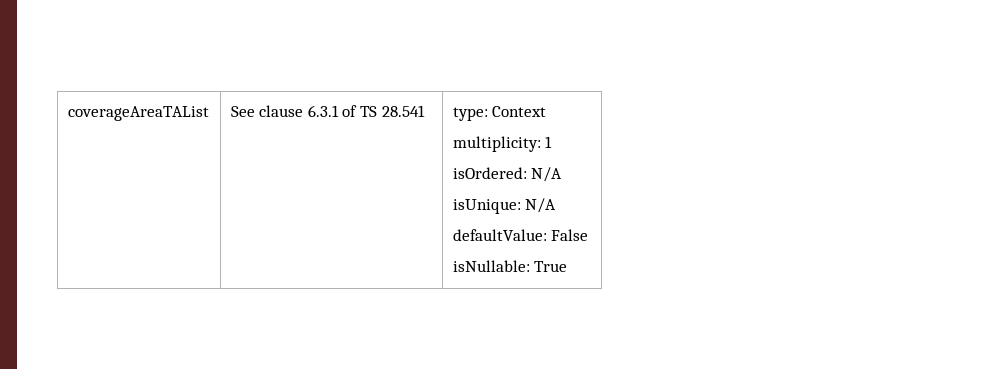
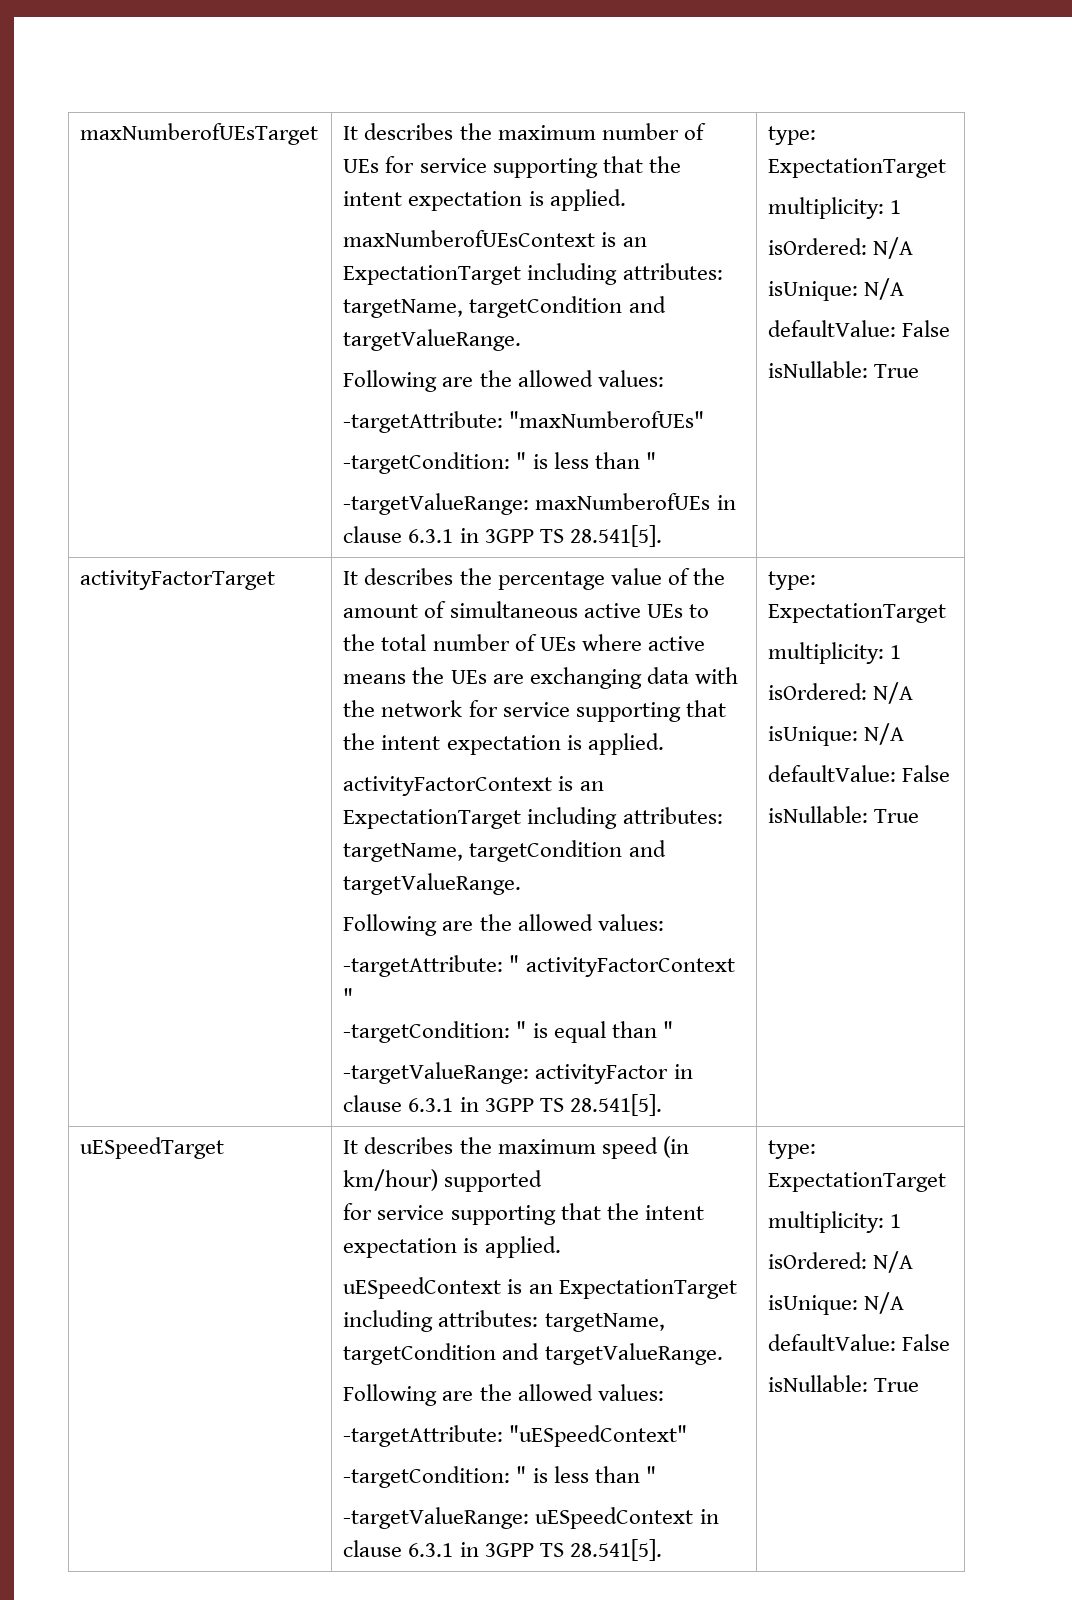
- coverageAreaTAList | See clause 6.3.1 of TS 28.541 | type: Context
+ maxNumberofUEsTarget | It describes the maximum number of UEs for service supporting that the intent expectation is applied.
+ maxNumberofUEsContext is an ExpectationTarget including attributes: targetName, targetCondition and targetValueRange.
+ Following are the allowed values:
+ -targetAttribute: "maxNumberofUEs"
+ -targetCondition: " is less than "
+ -targetValueRange: maxNumberofUEs in clause 6.3.1 in 3GPP TS 28.541[5]. | type: ExpectationTarget
+ activityFactorTarget | It describes the percentage value of the amount of simultaneous active UEs to the total number of UEs where active means the UEs are exchanging data with the network for service supporting that the intent expectation is applied.
+ activityFactorContext is an ExpectationTarget including attributes: targetName, targetCondition and targetValueRange.
+ Following are the allowed values:
+ -targetAttribute: " activityFactorContext "
+ -targetCondition: " is equal than "
+ -targetValueRange: activityFactor in clause 6.3.1 in 3GPP TS 28.541[5]. | type: ExpectationTarget
+ multiplicity: 1
+ isOrdered: N/A
+ isUnique: N/A
+ defaultValue: False
+ isNullable: True
+ uESpeedTarget | It describes the maximum speed (in km/hour) supported
+ for service supporting that the intent expectation is applied.
+ uESpeedContext is an ExpectationTarget including attributes: targetName, targetCondition and targetValueRange.
+ Following are the allowed values:
+ -targetAttribute: "uESpeedContext"
+ -targetCondition: " is less than "
+ -targetValueRange: uESpeedContext in clause 6.3.1 in 3GPP TS 28.541[5]. | type: ExpectationTarget
+ multiplicity: 1
+ isOrdered: N/A
+ isUnique: N/A
+ defaultValue: False
+ isNullable: True

